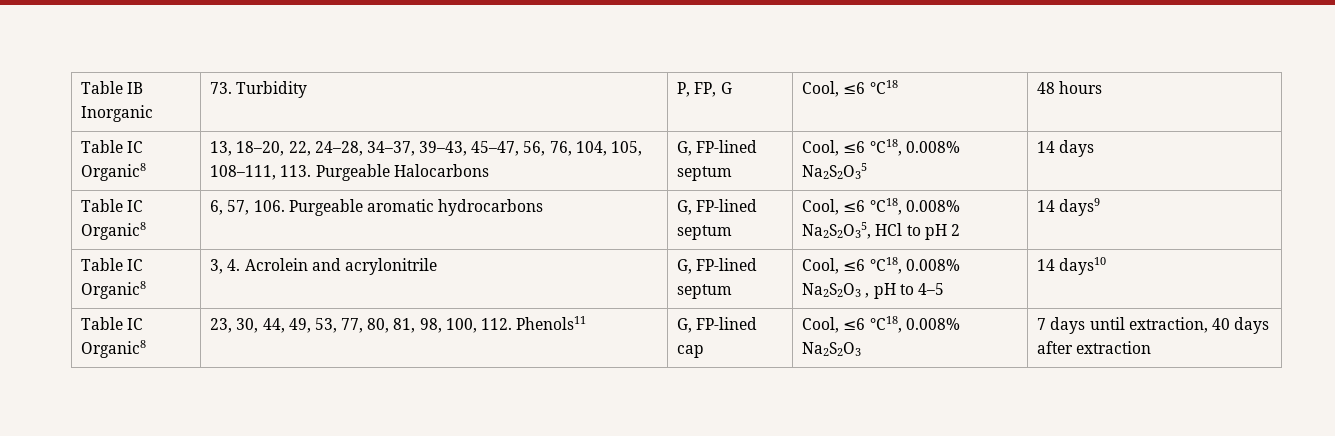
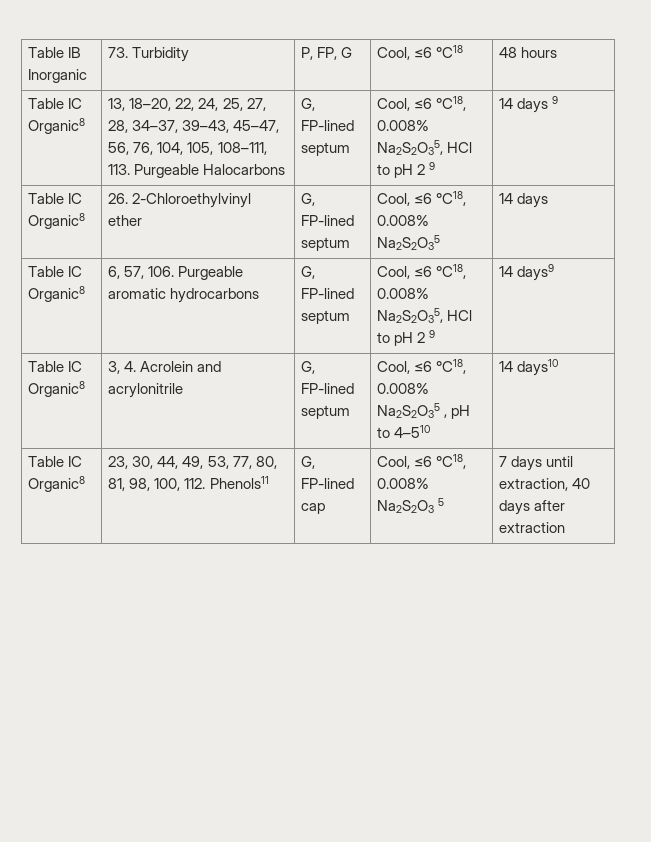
- Table IC Organic8 | 13, 18–20, 22, 24–28, 34–37, 39–43, 45–47, 56, 76, 104, 105, 108–111, 113. Purgeable Halocarbons | G, FP-lined septum | Cool, ≤6 °C18, 0.008% Na2S2O35 | 14 days
+ Table IC Organic8 | 13, 18–20, 22, 24, 25, 27, 28, 34–37, 39–43, 45–47, 56, 76, 104, 105, 108–111, 113. Purgeable Halocarbons | G, FP-lined septum | Cool, ≤6 °C18, 0.008% Na2S2O35, HCl to pH 2 9 | 14 days 9
+ Table IC Organic8 | 26. 2-Chloroethylvinyl ether | G, FP-lined septum | Cool, ≤6 °C18, 0.008% Na2S2O35 | 14 days
- Table IC Organic8 | 6, 57, 106. Purgeable aromatic hydrocarbons | G, FP-lined septum | Cool, ≤6 °C18, 0.008% Na2S2O35, HCl to pH 2 | 14 days9
+ Table IC Organic8 | 6, 57, 106. Purgeable aromatic hydrocarbons | G, FP-lined septum | Cool, ≤6 °C18, 0.008% Na2S2O35, HCl to pH 2 9 | 14 days9
- Table IC Organic8 | 3, 4. Acrolein and acrylonitrile | G, FP-lined septum | Cool, ≤6 °C18, 0.008% Na2S2O3 , pH to 4–5 | 14 days10
+ Table IC Organic8 | 3, 4. Acrolein and acrylonitrile | G, FP-lined septum | Cool, ≤6 °C18, 0.008% Na2S2O35 , pH to 4–510 | 14 days10
- Table IC Organic8 | 23, 30, 44, 49, 53, 77, 80, 81, 98, 100, 112. Phenols11 | G, FP-lined cap | Cool, ≤6 °C18, 0.008% Na2S2O3 | 7 days until extraction, 40 days after extraction
+ Table IC Organic8 | 23, 30, 44, 49, 53, 77, 80, 81, 98, 100, 112. Phenols11 | G, FP-lined cap | Cool, ≤6 °C18, 0.008% Na2S2O3 5 | 7 days until extraction, 40 days after extraction

